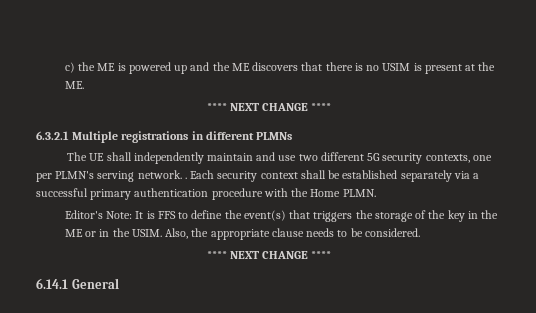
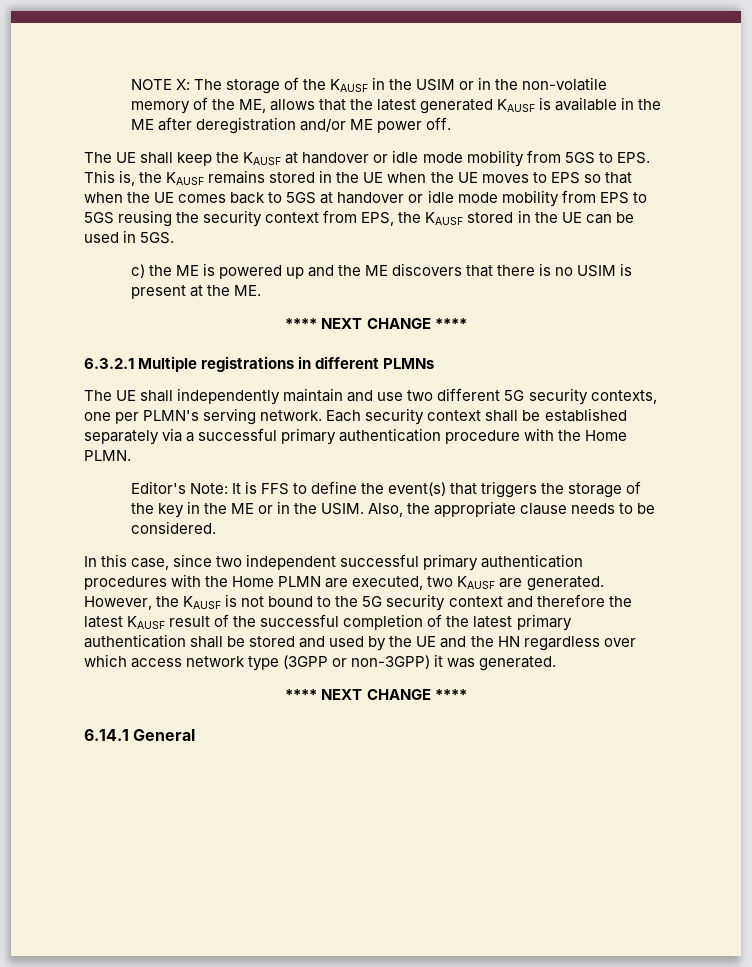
+ NOTE X: The storage of the KAUSF in the USIM or in the non-volatile memory of the ME, allows that the latest generated KAUSF is available in the ME after deregistration and/or ME power off.
+ The UE shall keep the KAUSF at handover or idle mode mobility from 5GS to EPS. This is, the KAUSF remains stored in the UE when the UE moves to EPS so that when the UE comes back to 5GS at handover or idle mode mobility from EPS to 5GS reusing the security context from EPS, the KAUSF stored in the UE can be used in 5GS.
- The UE shall independently maintain and use two different 5G security contexts, one per PLMN's serving network. .
+ The UE shall independently maintain and use two different 5G security contexts, one per PLMN's serving network.
+ In this case, since two independent successful primary authentication procedures with the Home PLMN are executed, two KAUSF are generated. However, the KAUSF is not bound to the 5G security context and therefore the latest KAUSF result of the successful completion of the latest primary authentication shall be stored and used by the UE and the HN regardless over which access network type (3GPP or non-3GPP) it was generated.

